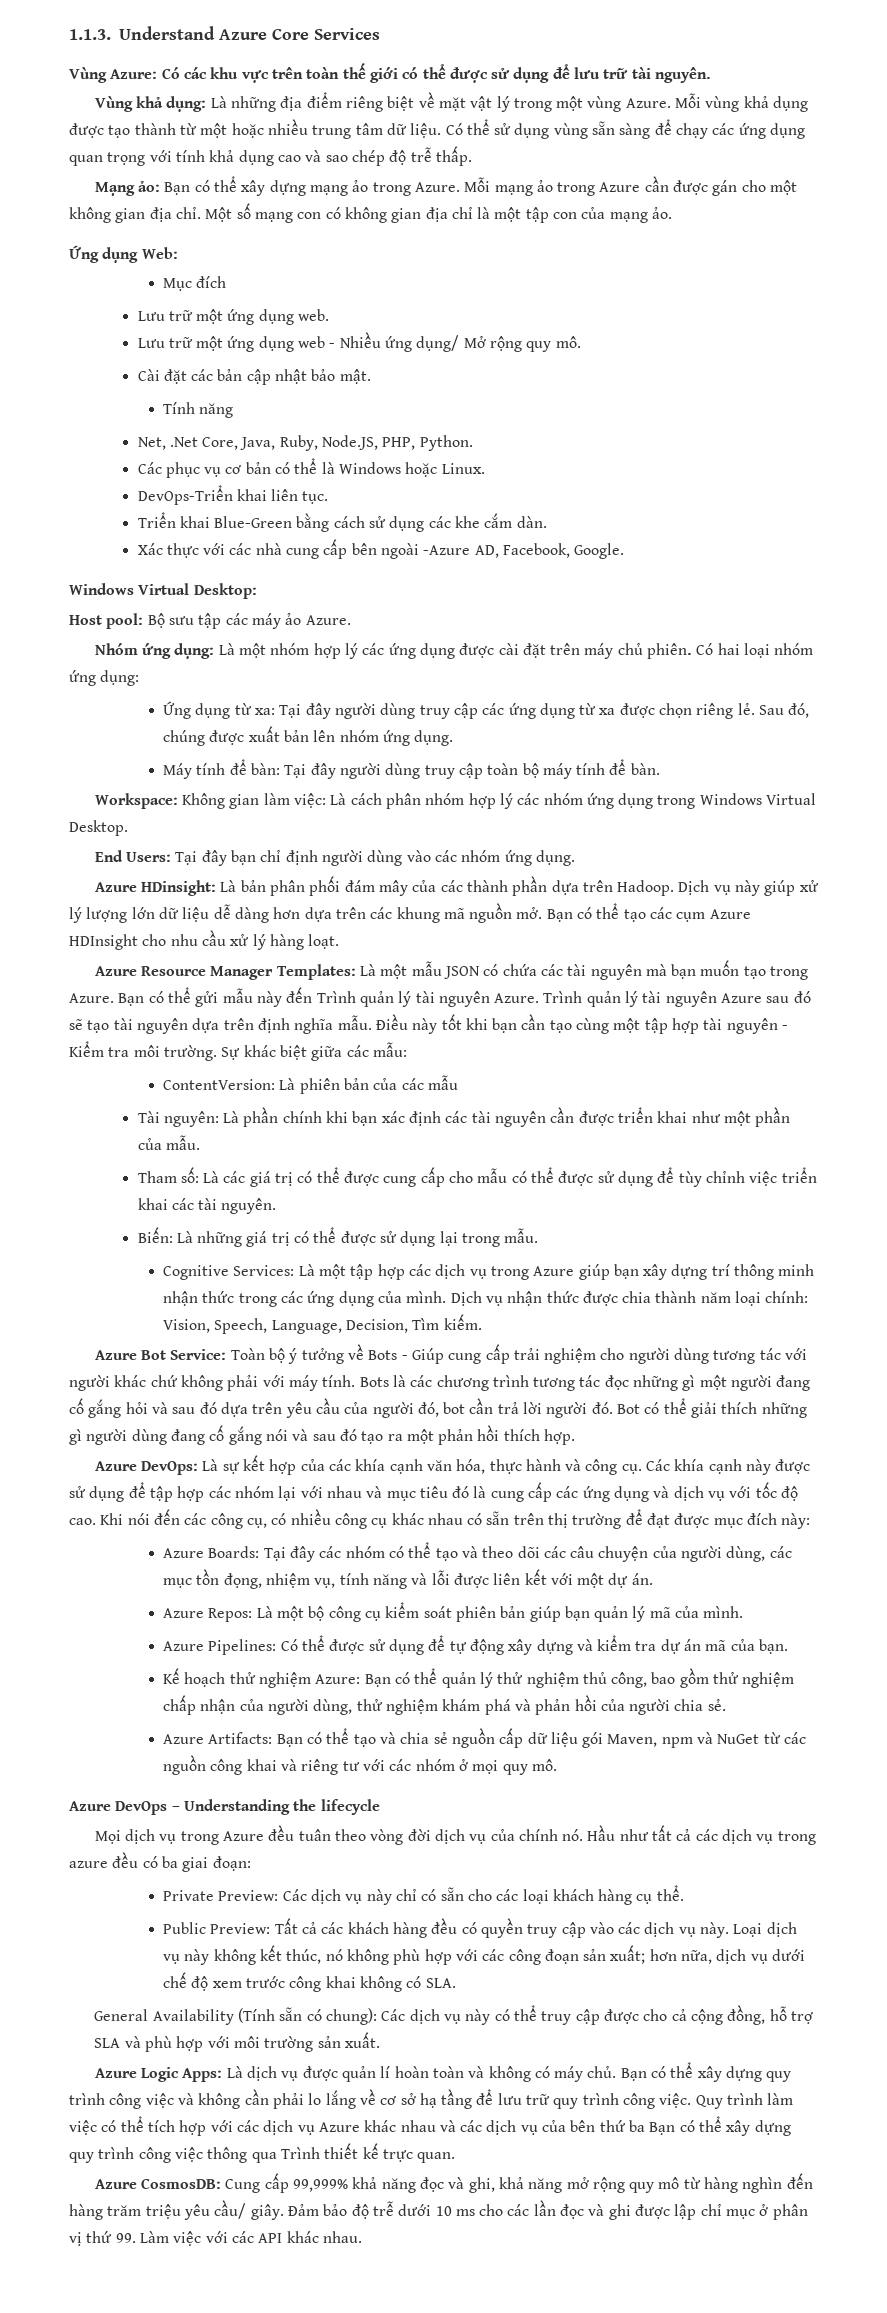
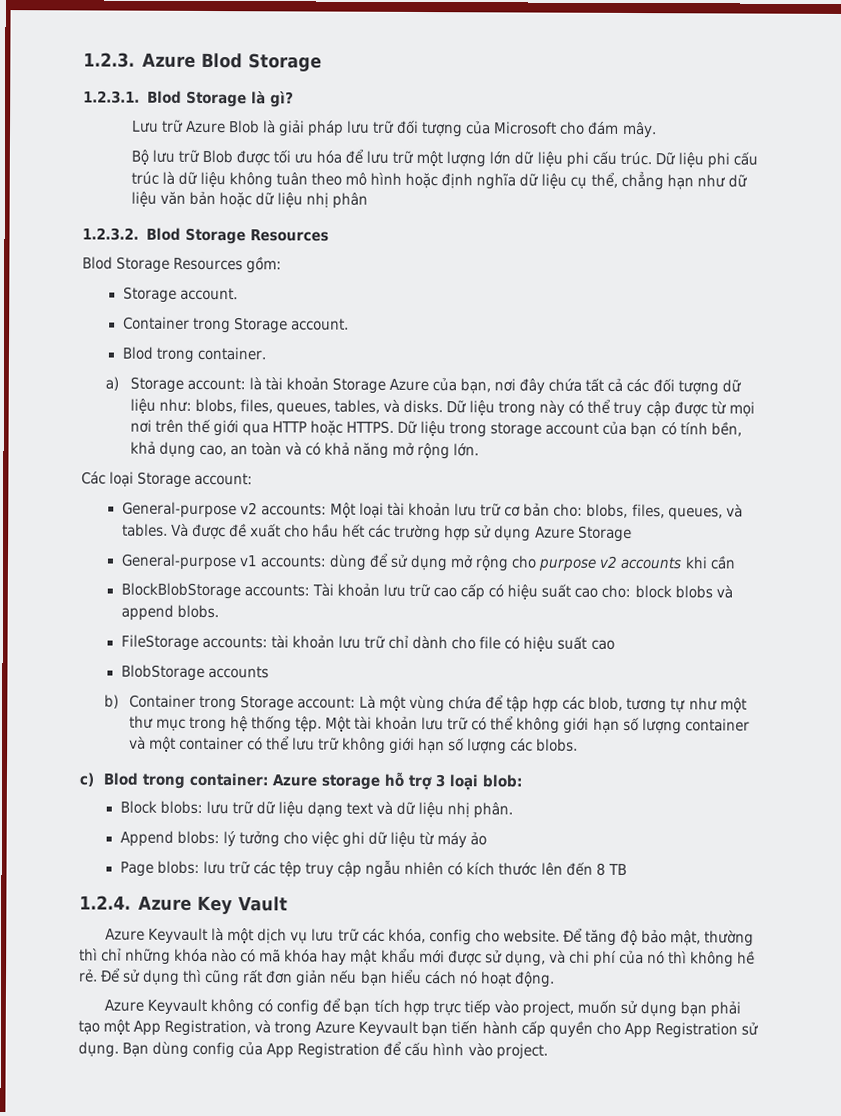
- 1.1.3. Understand Azure Core Services
- Vùng Azure: Có các khu vực trên toàn thế giới có thể được sử dụng để lưu trữ tài nguyên.
- Vùng khả dụng: Là những địa điểm riêng biệt về mặt vật lý trong một vùng Azure. Mỗi vùng khả dụng được tạo thành từ một hoặc nhiều trung tâm dữ liệu. Có thể sử dụng vùng sẵn sàng để chạy các ứng dụng quan trọng với tính khả dụng cao và sao chép độ trễ thấp.
- Mạng ảo: Bạn có thể xây dựng mạng ảo trong Azure. Mỗi mạng ảo trong Azure cần được gán cho một không gian địa chỉ. Một số mạng con có không gian địa chỉ là một tập con của mạng ảo.
- Ứng dụng Web:
- Mục đích
- Lưu trữ một ứng dụng web.
- Lưu trữ một ứng dụng web - Nhiều ứng dụng/ Mở rộng quy mô.
- Cài đặt các bản cập nhật bảo mật.
- Tính năng
- Net, .Net Core, Java, Ruby, Node.JS, PHP, Python.
- Các phục vụ cơ bản có thể là Windows hoặc Linux.
- DevOps-Triển khai liên tục.
- Triển khai Blue-Green bằng cách sử dụng các khe cắm dàn.
- Xác thực với các nhà cung cấp bên ngoài -Azure AD, Facebook, Google.
- Windows Virtual Desktop:
- Host pool: Bộ sưu tập các máy ảo Azure.
- Nhóm ứng dụng: Là một nhóm hợp lý các ứng dụng được cài đặt trên máy chủ phiên. Có hai loại nhóm ứng dụng:
- Ứng dụng từ xa: Tại đây người dùng truy cập các ứng dụng từ xa được chọn riêng lẻ. Sau đó, chúng được xuất bản lên nhóm ứng dụng.
- Máy tính để bàn: Tại đây người dùng truy cập toàn bộ máy tính để bàn.
- Workspace: Không gian làm việc: Là cách phân nhóm hợp lý các nhóm ứng dụng trong Windows Virtual Desktop.
- End Users: Tại đây bạn chỉ định người dùng vào các nhóm ứng dụng.
- Azure HDinsight: Là bản phân phối đám mây của các thành phần dựa trên Hadoop. Dịch vụ này giúp xử lý lượng lớn dữ liệu dễ dàng hơn dựa trên các khung mã nguồn mở. Bạn có thể tạo các cụm Azure HDInsight cho nhu cầu xử lý hàng loạt.
- Azure Resource Manager Templates: Là một mẫu JSON có chứa các tài nguyên mà bạn muốn tạo trong Azure. Bạn có thể gửi mẫu này đến Trình quản lý tài nguyên Azure. Trình quản lý tài nguyên Azure sau đó sẽ tạo tài nguyên dựa trên định nghĩa mẫu. Điều này tốt khi bạn cần tạo cùng một tập hợp tài nguyên - Kiểm tra môi trường. Sự khác biệt giữa các mẫu:
- ContentVersion: Là phiên bản của các mẫu
- Tài nguyên: Là phần chính khi bạn xác định các tài nguyên cần được triển khai như một phần của mẫu.
- Tham số: Là các giá trị có thể được cung cấp cho mẫu có thể được sử dụng để tùy chỉnh việc triển khai các tài nguyên.
- Biến: Là những giá trị có thể được sử dụng lại trong mẫu.
- Cognitive Services: Là một tập hợp các dịch vụ trong Azure giúp bạn xây dựng trí thông minh nhận thức trong các ứng dụng của mình. Dịch vụ nhận thức được chia thành năm loại chính: Vision, Speech, Language, Decision, Tìm kiếm.
- Azure Bot Service: Toàn bộ ý tưởng về Bots - Giúp cung cấp trải nghiệm cho người dùng tương tác với người khác chứ không phải với máy tính. Bots là các chương trình tương tác đọc những gì một người đang cố gắng hỏi và sau đó dựa trên yêu cầu của người đó, bot cần trả lời người đó. Bot có thể giải thích những gì người dùng đang cố gắng nói và sau đó tạo ra một phản hồi thích hợp.
- Azure DevOps: Là sự kết hợp của các khía cạnh văn hóa, thực hành và công cụ. Các khía cạnh này được sử dụng để tập hợp các nhóm lại với nhau và mục tiêu đó là cung cấp các ứng dụng và dịch vụ với tốc độ cao. Khi nói đến các công cụ, có nhiều công cụ khác nhau có sẵn trên thị trường để đạt được mục đích này:
- Azure Boards: Tại đây các nhóm có thể tạo và theo dõi các câu chuyện của người dùng, các mục tồn đọng, nhiệm vụ, tính năng và lỗi được liên kết với một dự án.
- Azure Repos: Là một bộ công cụ kiểm soát phiên bản giúp bạn quản lý mã của mình.
- Azure Pipelines: Có thể được sử dụng để tự động xây dựng và kiểm tra dự án mã của bạn.
- Kế hoạch thử nghiệm Azure: Bạn có thể quản lý thử nghiệm thủ công, bao gồm thử nghiệm chấp nhận của người dùng, thử nghiệm khám phá và phản hồi của người chia sẻ.
- Azure Artifacts: Bạn có thể tạo và chia sẻ nguồn cấp dữ liệu gói Maven, npm và NuGet từ các nguồn công khai và riêng tư với các nhóm ở mọi quy mô.
- Azure DevOps – Understanding the lifecycle
- Mọi dịch vụ trong Azure đều tuân theo vòng đời dịch vụ của chính nó. Hầu như tất cả các dịch vụ trong azure đều có ba giai đoạn:
- Private Preview: Các dịch vụ này chỉ có sẵn cho các loại khách hàng cụ thể.
- Public Preview: Tất cả các khách hàng đều có quyền truy cập vào các dịch vụ này. Loại dịch vụ này không kết thúc, nó không phù hợp với các công đoạn sản xuất; hơn nữa, dịch vụ dưới chế độ xem trước công khai không có SLA.
- General Availability (Tính sẵn có chung): Các dịch vụ này có thể truy cập được cho cả cộng đồng, hỗ trợ SLA và phù hợp với môi trường sản xuất.
- Azure Logic Apps: Là dịch vụ được quản lí hoàn toàn và không có máy chủ. Bạn có thể xây dựng quy trình công việc và không cần phải lo lắng về cơ sở hạ tầng để lưu trữ quy trình công việc. Quy trình làm việc có thể tích hợp với các dịch vụ Azure khác nhau và các dịch vụ của bên thứ ba Bạn có thể xây dựng quy trình công việc thông qua Trình thiết kế trực quan.
- Azure CosmosDB: Cung cấp 99,999% khả năng đọc và ghi, khả năng mở rộng quy mô từ hàng nghìn đến hàng trăm triệu yêu cầu/ giây. Đảm bảo độ trễ dưới 10 ms cho các lần đọc và ghi được lập chỉ mục ở phân vị thứ 99. Làm việc với các API khác nhau.
+ 1.2.3. Azure Blod Storage
+ 1.2.3.1. Blod Storage là gì?
+ Lưu trữ Azure Blob là giải pháp lưu trữ đối tượng của Microsoft cho đám mây.
+ Bộ lưu trữ Blob được tối ưu hóa để lưu trữ một lượng lớn dữ liệu phi cấu trúc. Dữ liệu phi cấu trúc là dữ liệu không tuân theo mô hình hoặc định nghĩa dữ liệu cụ thể, chẳng hạn như dữ liệu văn bản hoặc dữ liệu nhị phân
+ 1.2.3.2. Blod Storage Resources
+ Blod Storage Resources gồm:
+ Storage account.
+ Container trong Storage account.
+ Blod trong container.
+ a) Storage account: là tài khoản Storage Azure của bạn, nơi đây chứa tất cả các đối tượng dữ liệu như: blobs, files, queues, tables, và disks. Dữ liệu trong này có thể truy cập được từ mọi nơi trên thế giới qua HTTP hoặc HTTPS. Dữ liệu trong storage account của bạn có tính bền, khả dụng cao, an toàn và có khả năng mở rộng lớn.
+ Các loại Storage account:
+ General-purpose v2 accounts: Một loại tài khoản lưu trữ cơ bản cho: blobs, files, queues, và tables. Và được đề xuất cho hầu hết các trường hợp sử dụng Azure Storage
+ General-purpose v1 accounts: dùng để sử dụng mở rộng cho purpose v2 accounts khi cần
+ BlockBlobStorage accounts: Tài khoản lưu trữ cao cấp có hiệu suất cao cho: block blobs và append blobs.
+ FileStorage accounts: tài khoản lưu trữ chỉ dành cho file có hiệu suất cao
+ BlobStorage accounts
+ b) Container trong Storage account: Là một vùng chứa để tập hợp các blob, tương tự như một thư mục trong hệ thống tệp. Một tài khoản lưu trữ có thể không giới hạn số lượng container và một container có thể lưu trữ không giới hạn số lượng các blobs.
+ c) Blod trong container: Azure storage hỗ trợ 3 loại blob:
+ Block blobs: lưu trữ dữ liệu dạng text và dữ liệu nhị phân.
+ Append blobs: lý tưởng cho việc ghi dữ liệu từ máy ảo
+ Page blobs: lưu trữ các tệp truy cập ngẫu nhiên có kích thước lên đến 8 TB
+ 1.2.4. Azure Key Vault
+ Azure Keyvault là một dịch vụ lưu trữ các khóa, config cho website. Để tăng độ bảo mật, thường thì chỉ những khóa nào có mã khóa hay mật khẩu mới được sử dụng, và chi phí của nó thì không hề rẻ. Để sử dụng thì cũng rất đơn giản nếu bạn hiểu cách nó hoạt động.
+ Azure Keyvault không có config để bạn tích hợp trực tiếp vào project, muốn sử dụng bạn phải tạo một App Registration, và trong Azure Keyvault bạn tiến hành cấp quyền cho App Registration sử dụng. Bạn dùng config của App Registration để cấu hình vào project.

